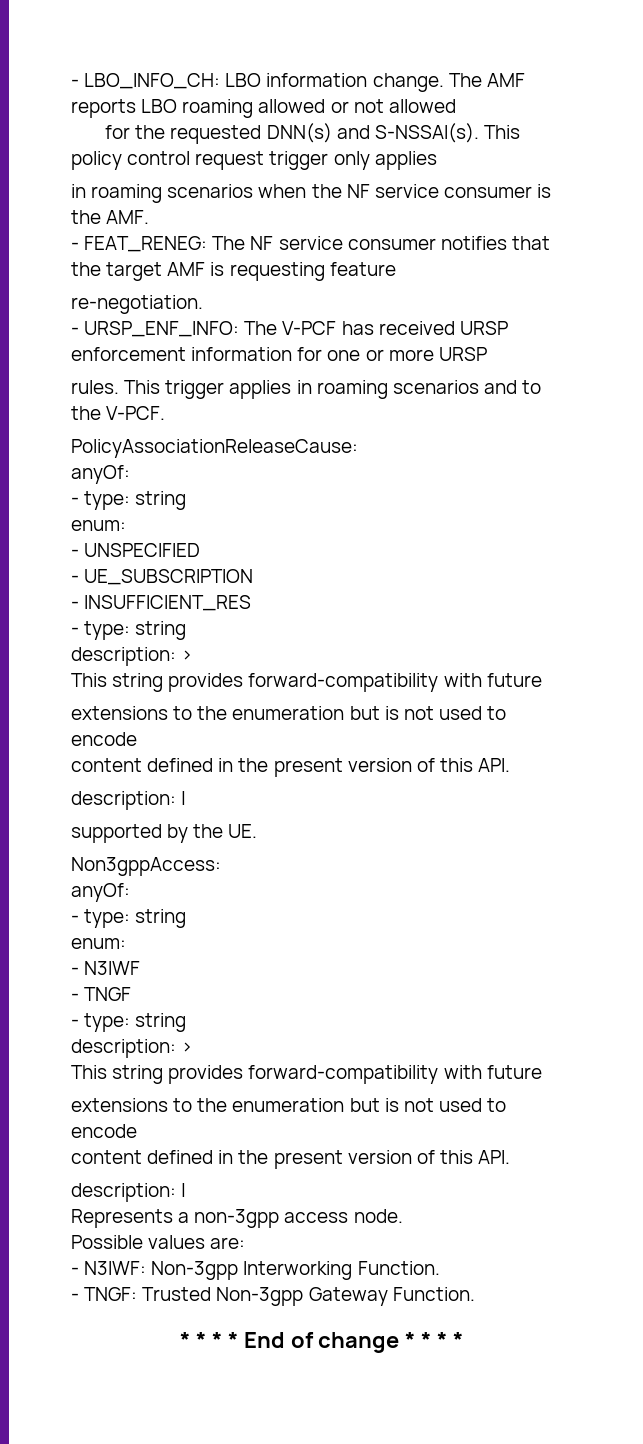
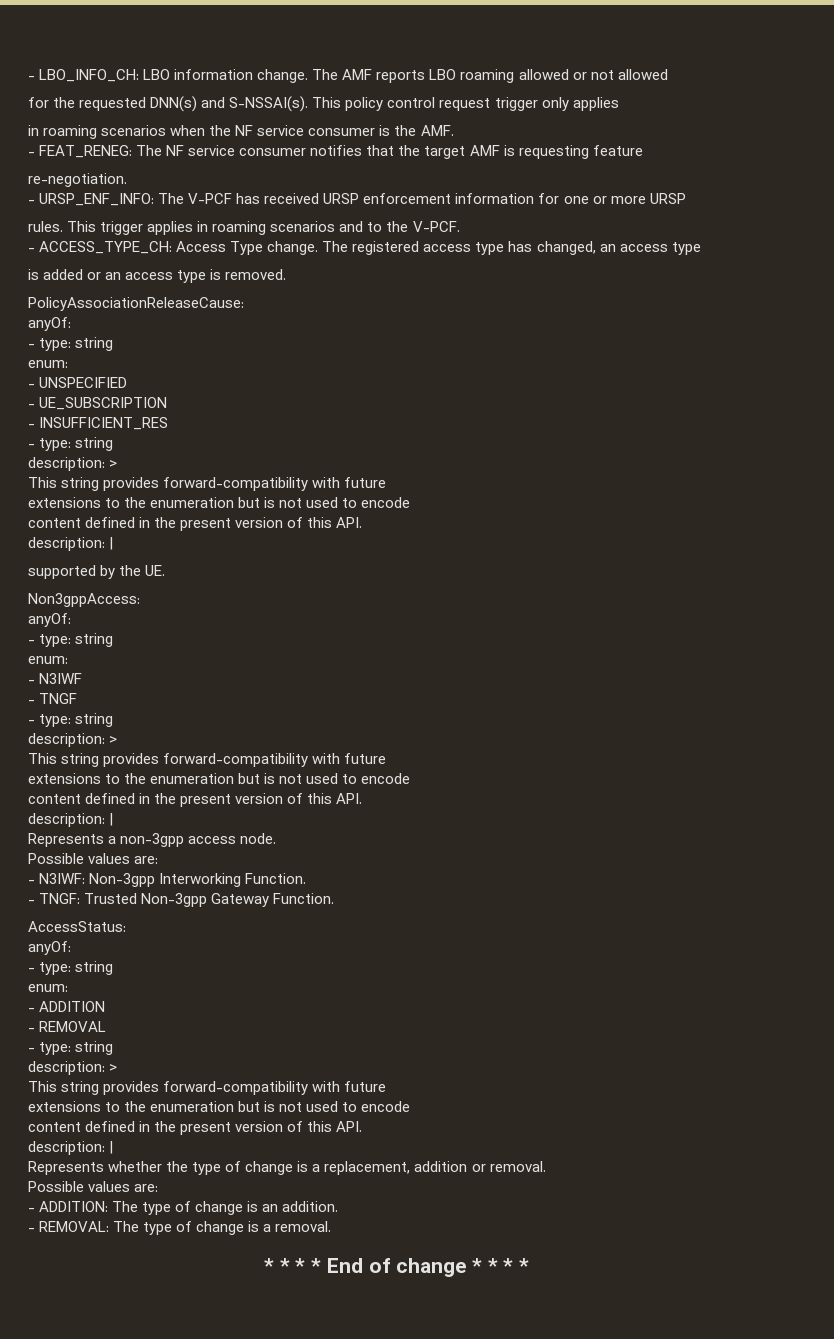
+ - ACCESS_TYPE_CH: Access Type change. The registered access type has changed, an access type
+ is added or an access type is removed.
+ AccessStatus:
+ anyOf:
+ - type: string
+ enum:
+ - ADDITION
+ - REMOVAL
+ - type: string
+ description: >
+ This string provides forward-compatibility with future
+ extensions to the enumeration but is not used to encode
+ content defined in the present version of this API.
+ description: |
+ Represents whether the type of change is a replacement, addition or removal.
+ Possible values are:
+ - ADDITION: The type of change is an addition.
+ - REMOVAL: The type of change is a removal.

